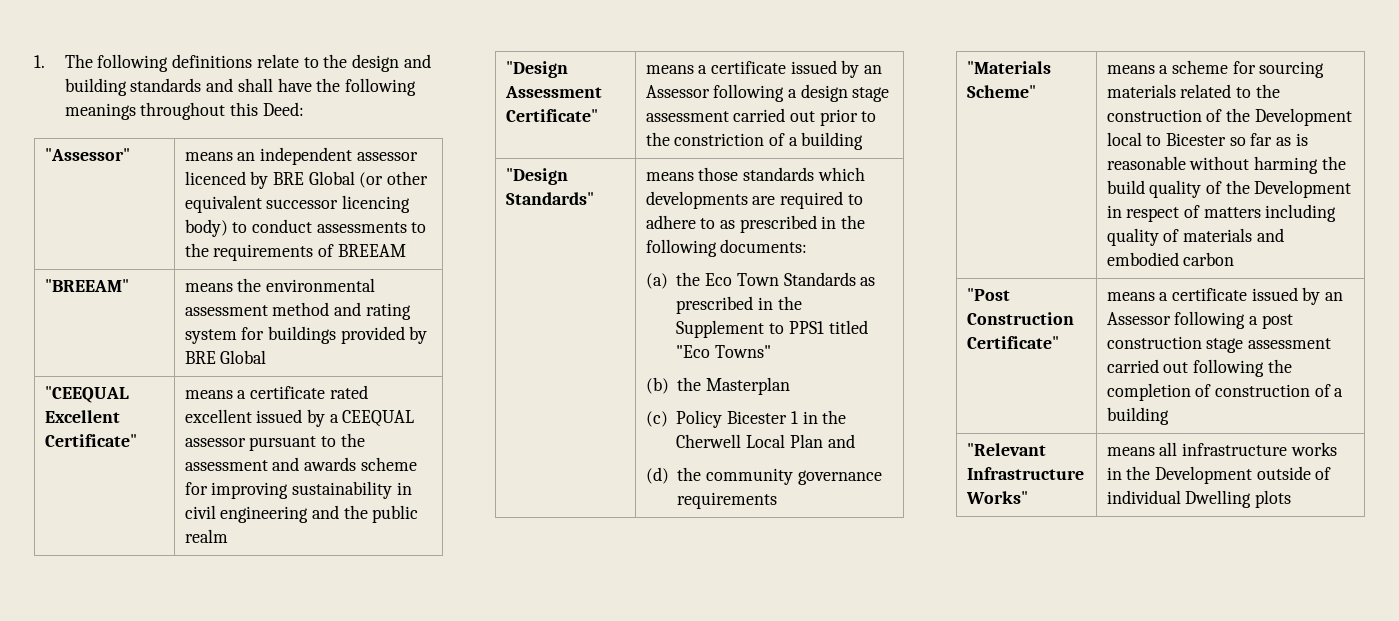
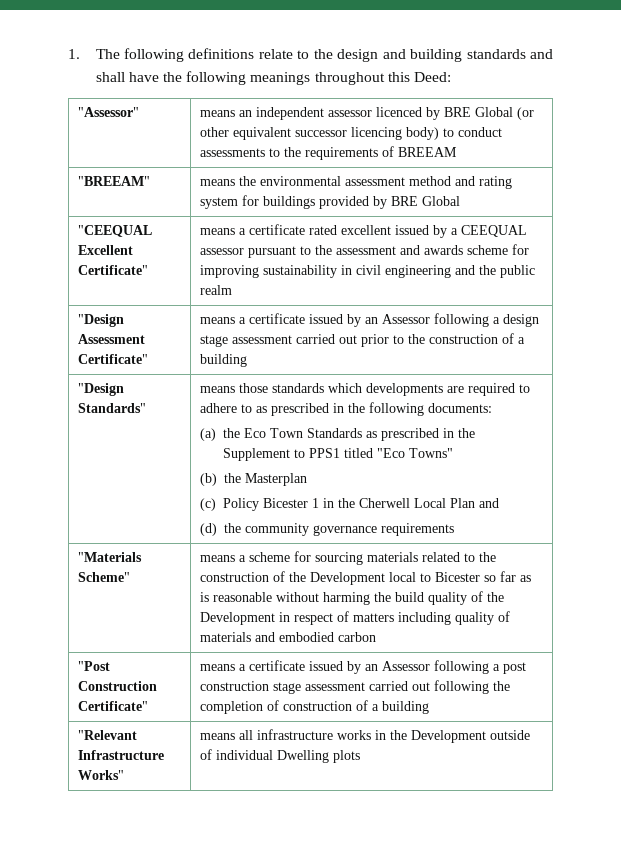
- "Design Assessment Certificate" | means a certificate issued by an Assessor following a design stage assessment carried out prior to the constriction of a building
+ "Design Assessment Certificate" | means a certificate issued by an Assessor following a design stage assessment carried out prior to the construction of a building

